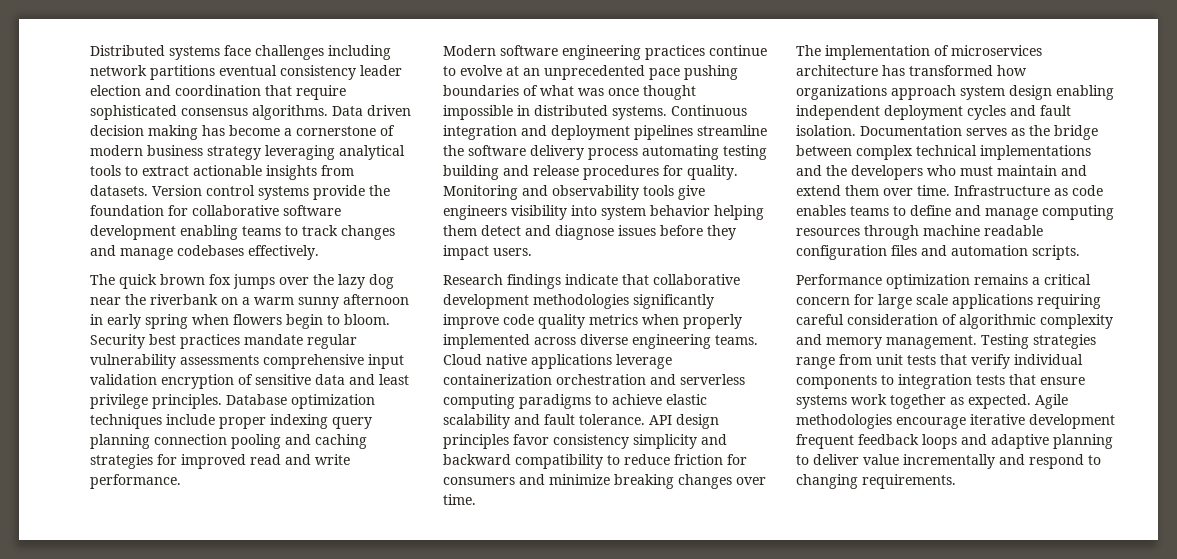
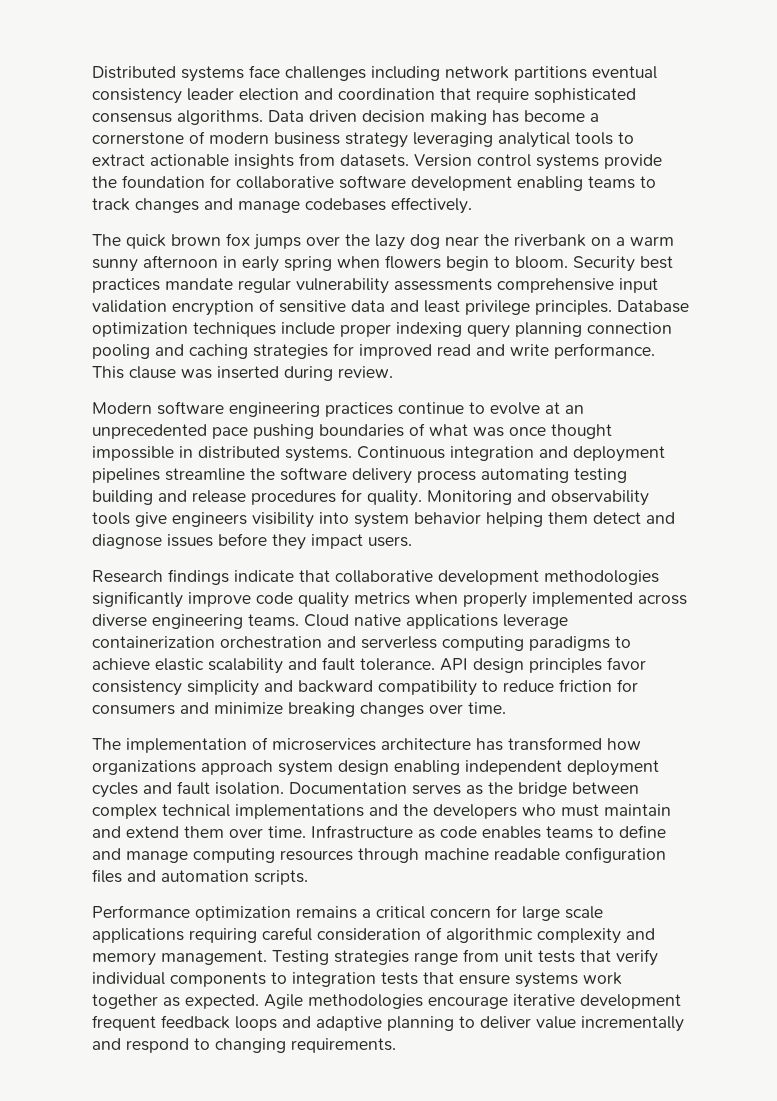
+ This clause was inserted during review.

